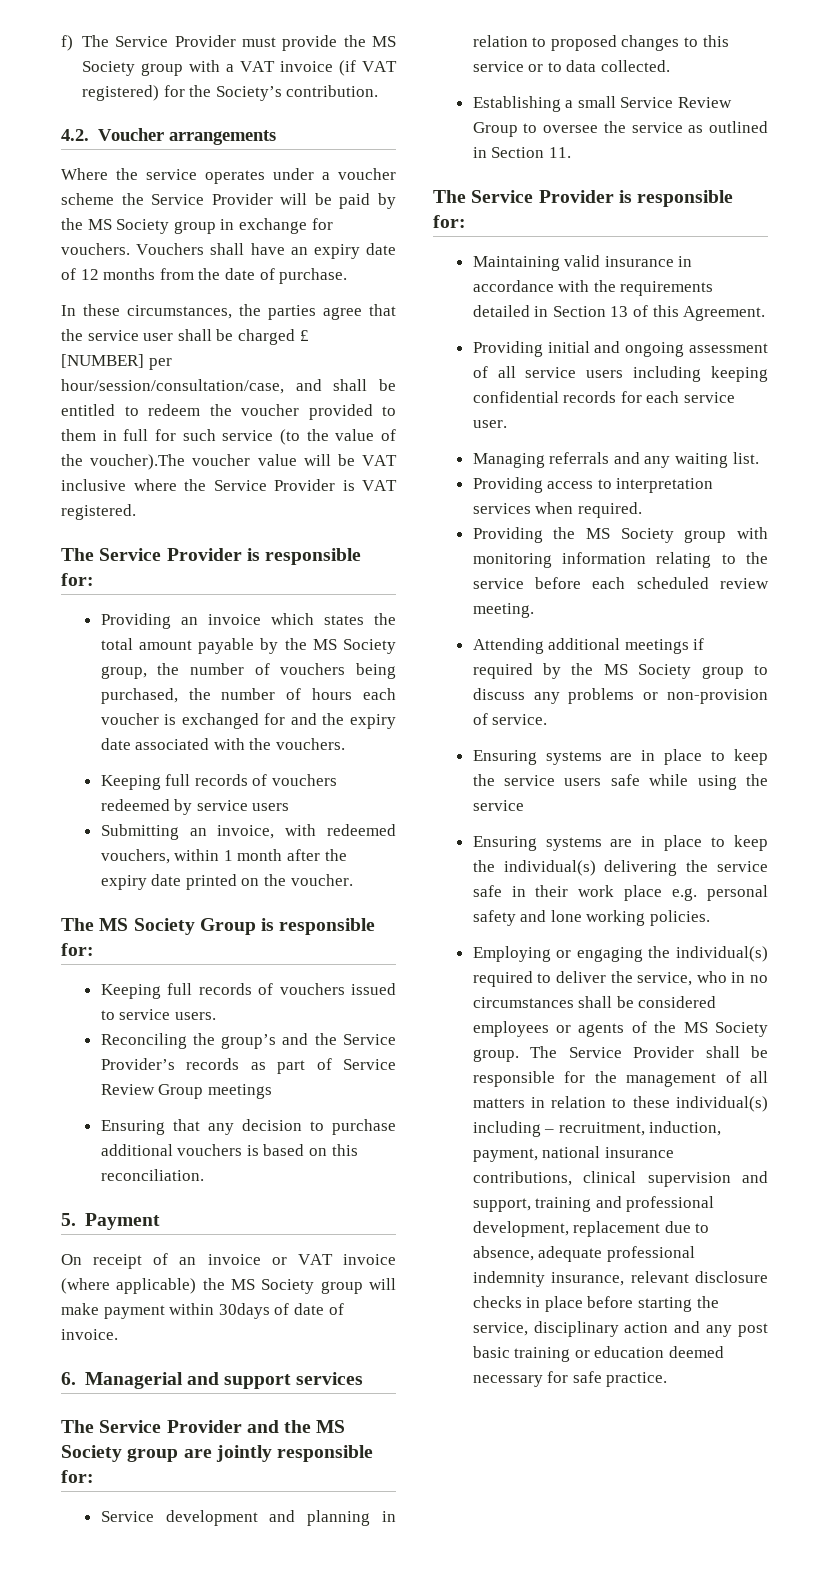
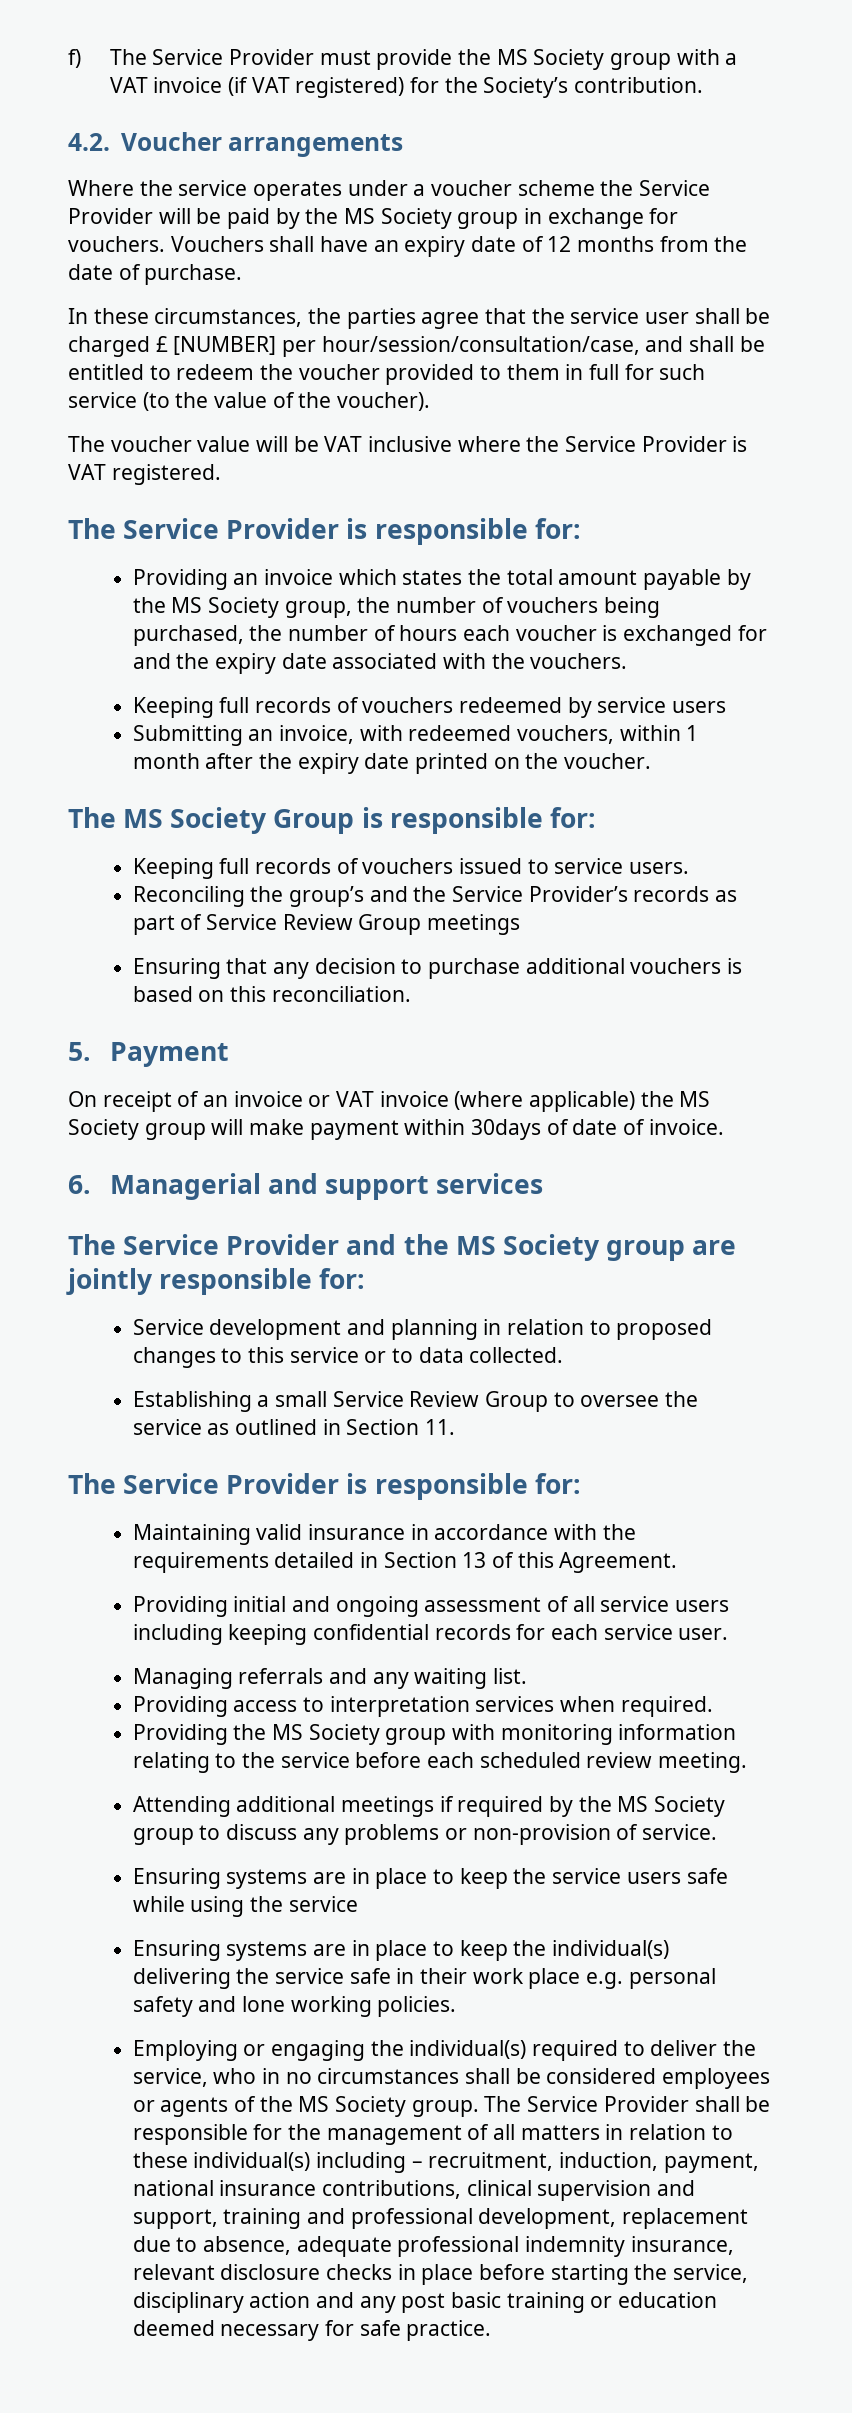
- In these circumstances, the parties agree that the service user shall be charged £ [NUMBER] per hour/session/consultation/case, and shall be entitled to redeem the voucher provided to them in full for such service (to the value of the voucher).The voucher value will be VAT inclusive where the Service Provider is VAT registered.
+ In these circumstances, the parties agree that the service user shall be charged £ [NUMBER] per hour/session/consultation/case, and shall be entitled to redeem the voucher provided to them in full for such service (to the value of the voucher).
+ The voucher value will be VAT inclusive where the Service Provider is VAT registered.

